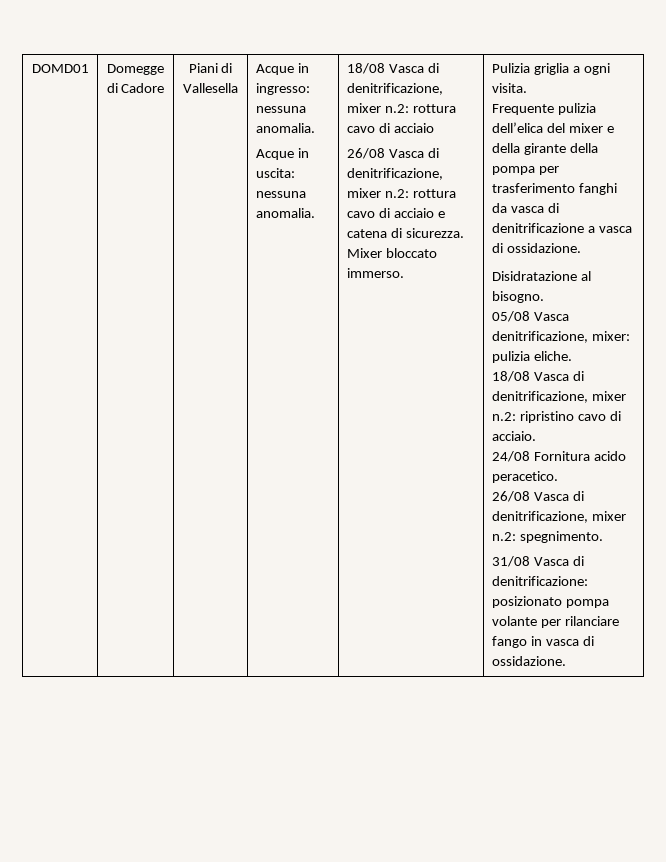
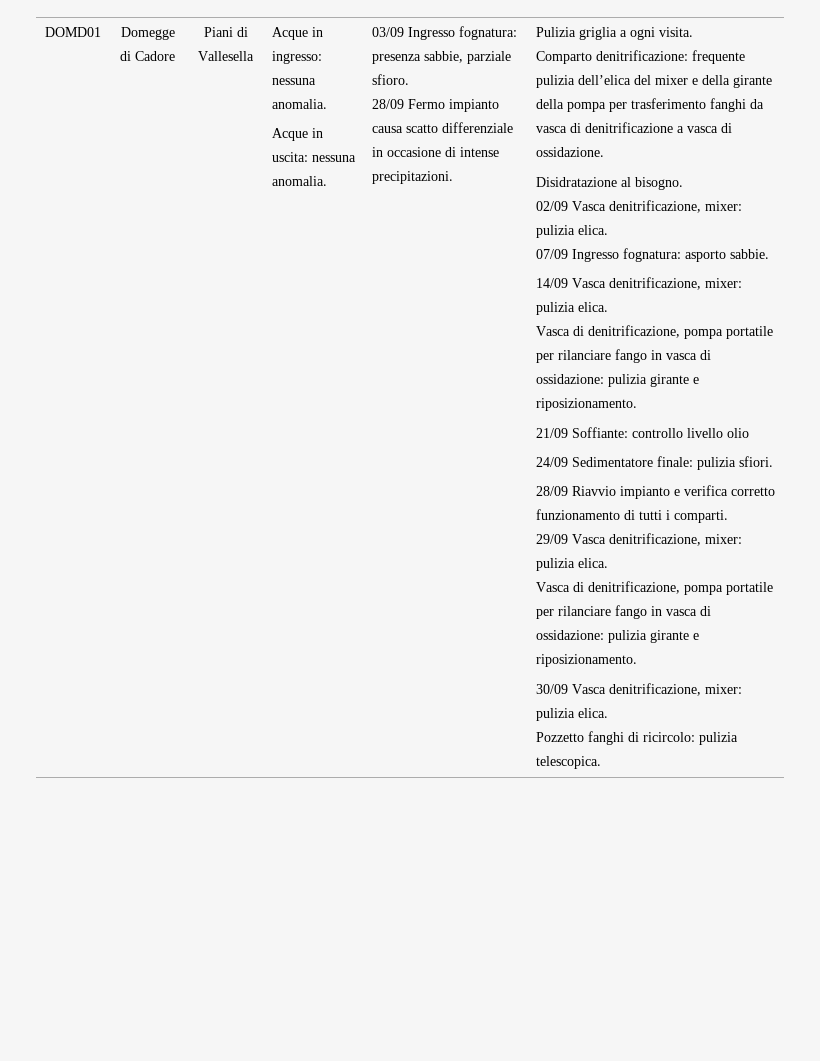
- 18/08 Vasca di denitrificazione, mixer n.2: rottura cavo di acciaio
- 26/08 Vasca di denitrificazione, mixer n.2: rottura cavo di acciaio e catena di sicurezza. Mixer bloccato immerso.
+ 03/09 Ingresso fognatura: presenza sabbie, parziale sfioro.
+ 28/09 Fermo impianto causa scatto differenziale in occasione di intense precipitazioni.
- Frequente pulizia dell’elica del mixer e della girante della pompa per trasferimento fanghi da vasca di denitrificazione a vasca di ossidazione.
+ Comparto denitrificazione: frequente pulizia dell’elica del mixer e della girante della pompa per trasferimento fanghi da vasca di denitrificazione a vasca di ossidazione.
- 05/08 Vasca denitrificazione, mixer: pulizia eliche.
- 18/08 Vasca di denitrificazione, mixer n.2: ripristino cavo di acciaio.
- 24/08 Fornitura acido peracetico.
- 26/08 Vasca di denitrificazione, mixer n.2: spegnimento.
- 31/08 Vasca di denitrificazione: posizionato pompa volante per rilanciare fango in vasca di ossidazione.
+ 02/09 Vasca denitrificazione, mixer: pulizia elica.
+ 07/09 Ingresso fognatura: asporto sabbie.
+ 14/09 Vasca denitrificazione, mixer: pulizia elica.
+ Vasca di denitrificazione, pompa portatile per rilanciare fango in vasca di ossidazione: pulizia girante e riposizionamento.
+ 21/09 Soffiante: controllo livello olio
+ 24/09 Sedimentatore finale: pulizia sfiori.
+ 28/09 Riavvio impianto e verifica corretto funzionamento di tutti i comparti.
+ 29/09 Vasca denitrificazione, mixer: pulizia elica.
+ Vasca di denitrificazione, pompa portatile per rilanciare fango in vasca di ossidazione: pulizia girante e riposizionamento.
+ 30/09 Vasca denitrificazione, mixer: pulizia elica.
+ Pozzetto fanghi di ricircolo: pulizia telescopica.

